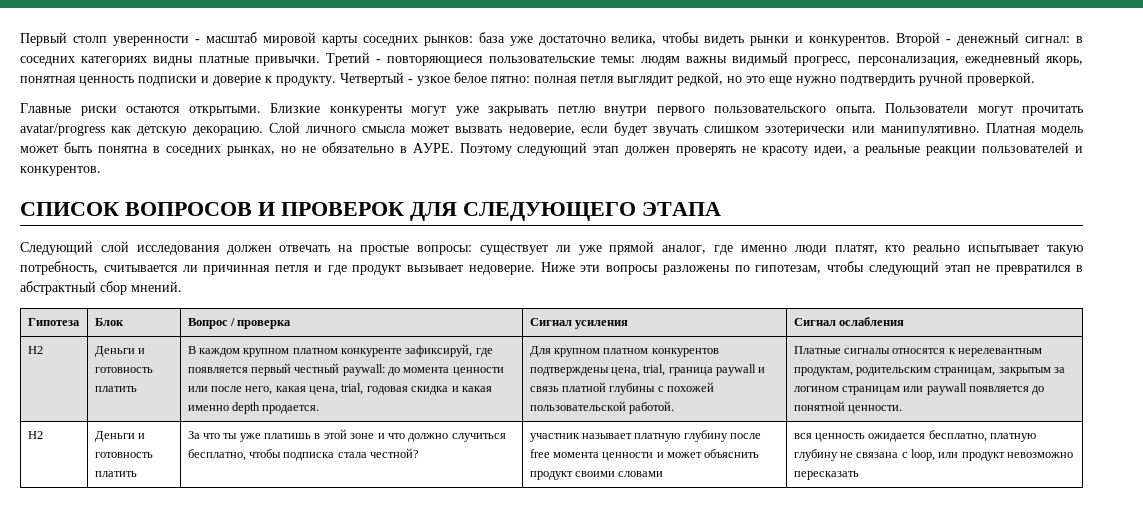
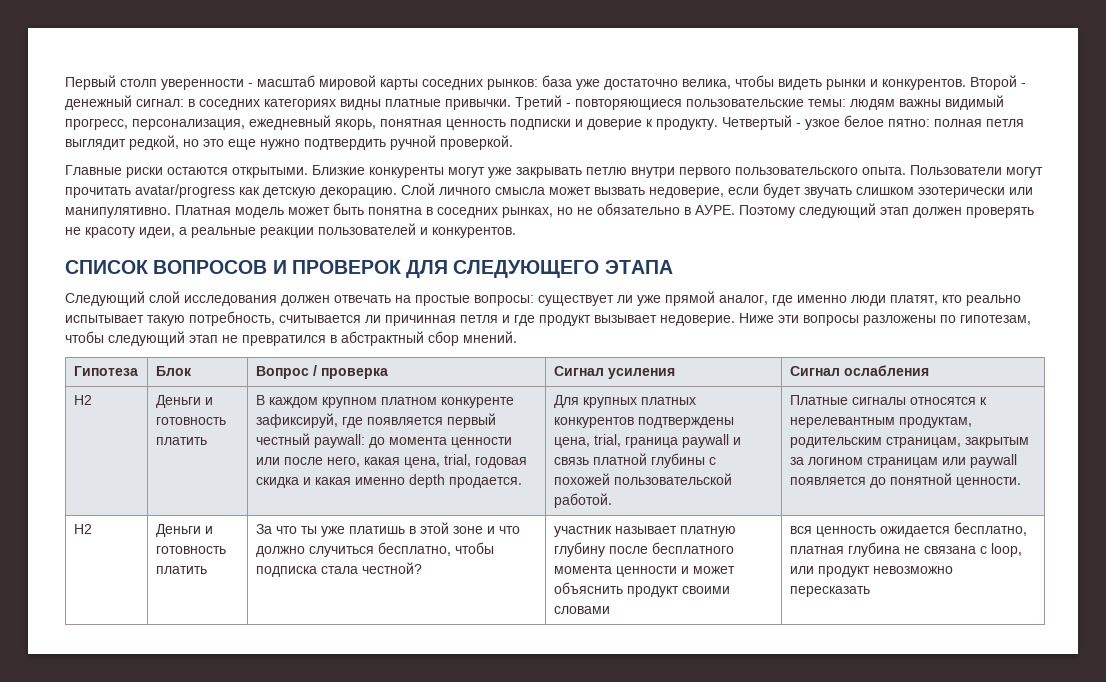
- Для крупном платном конкурентов подтверждены цена, trial, граница paywall и связь платной глубины с похожей пользовательской работой.
+ Для крупных платных конкурентов подтверждены цена, trial, граница paywall и связь платной глубины с похожей пользовательской работой.
- участник называет платную глубину после free момента ценности и может объяснить продукт своими словами
+ участник называет платную глубину после бесплатного момента ценности и может объяснить продукт своими словами
- вся ценность ожидается бесплатно, платную глубину не связана с loop, или продукт невозможно пересказать
+ вся ценность ожидается бесплатно, платная глубина не связана с loop, или продукт невозможно пересказать

